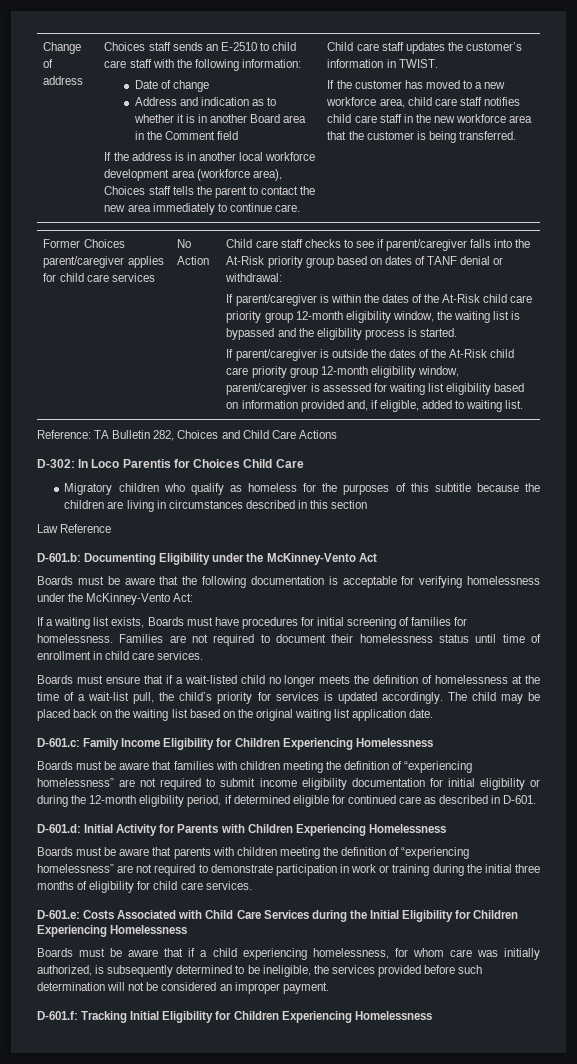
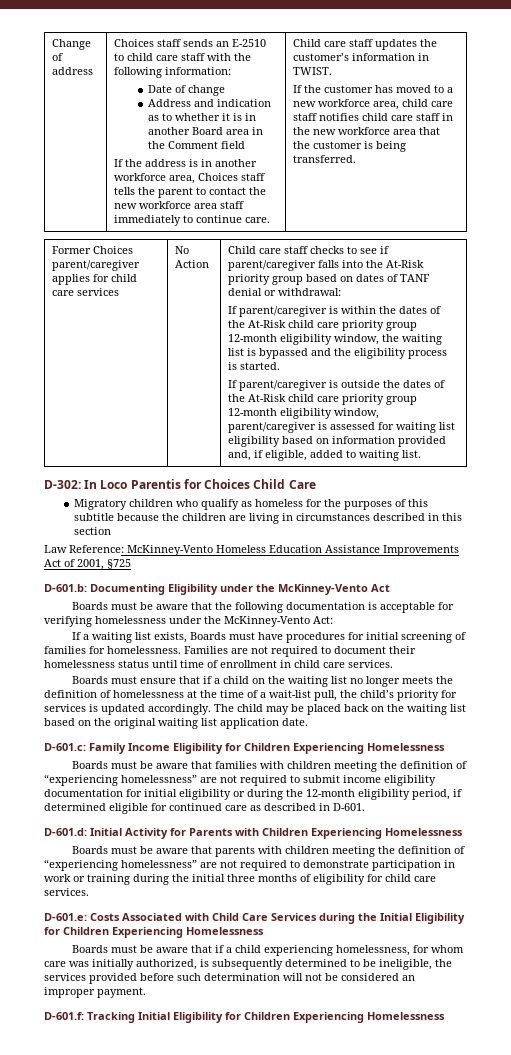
- If the address is in another local workforce development area (workforce area), Choices staff tells the parent to contact the new area immediately to continue care.
+ If the address is in another workforce area, Choices staff tells the parent to contact the new workforce area staff immediately to continue care.
- Reference: TA Bulletin 282, Choices and Child Care Actions
- Law Reference
+ Law Reference: McKinney-Vento Homeless Education Assistance Improvements Act of 2001, §725
- Boards must ensure that if a wait-listed child no longer meets the definition of homelessness at the time of a wait-list pull, the child’s priority for services is updated accordingly.
+ Boards must ensure that if a child on the waiting list no longer meets the definition of homelessness at the time of a wait-list pull, the child’s priority for services is updated accordingly.

